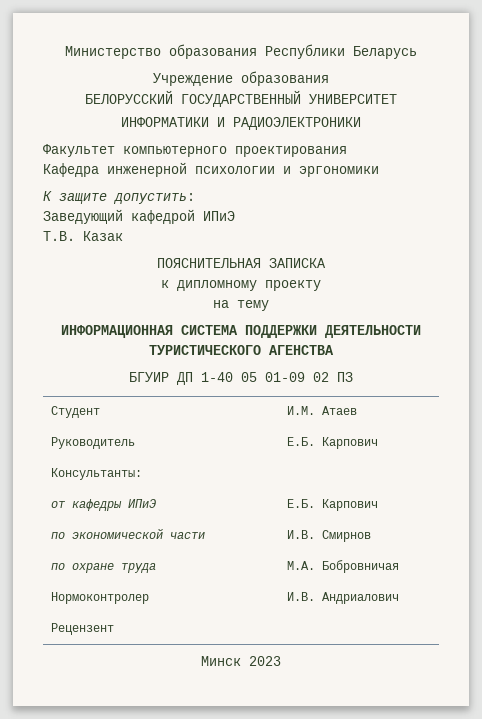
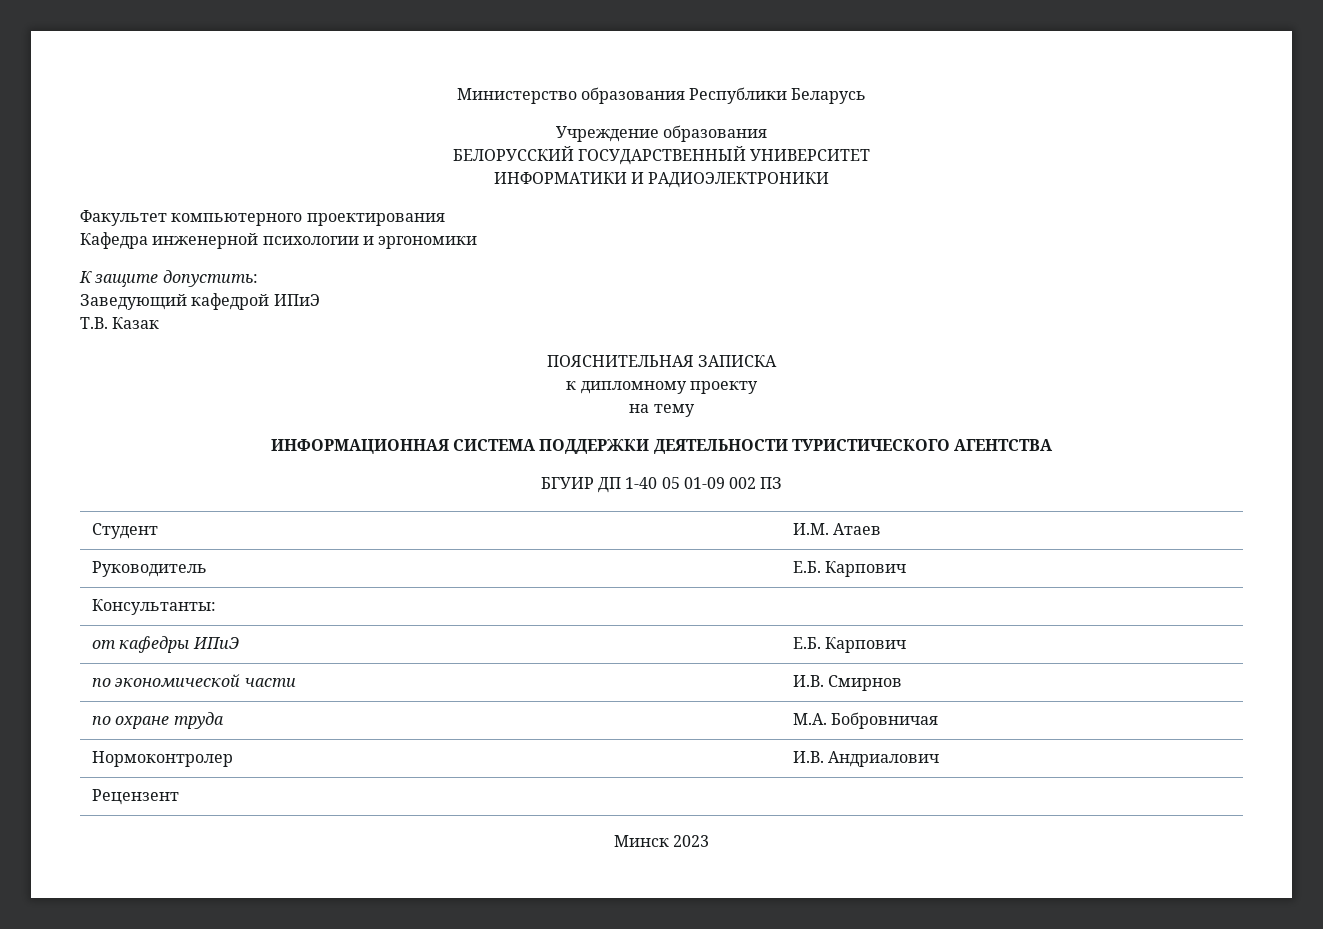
- ИНФОРМАЦИОННАЯ СИСТЕМА ПОДДЕРЖКИ ДЕЯТЕЛЬНОСТИ ТУРИСТИЧЕСКОГО АГЕНСТВА
+ ИНФОРМАЦИОННАЯ СИСТЕМА ПОДДЕРЖКИ ДЕЯТЕЛЬНОСТИ ТУРИСТИЧЕСКОГО АГЕНТСТВА
- БГУИР ДП 1-40 05 01-09 02 ПЗ
+ БГУИР ДП 1-40 05 01-09 002 ПЗ

